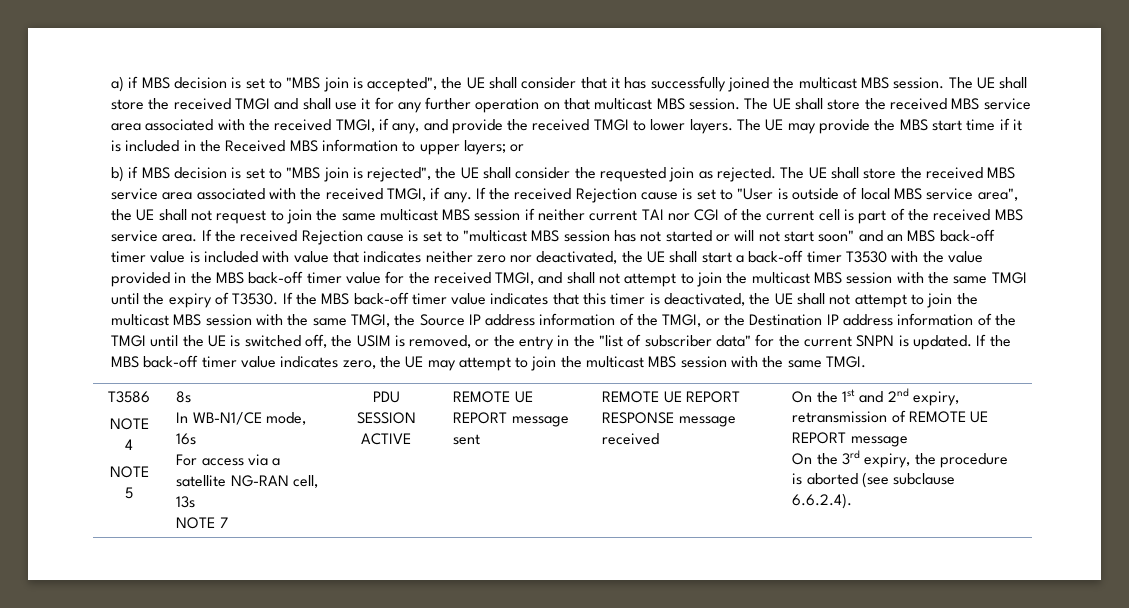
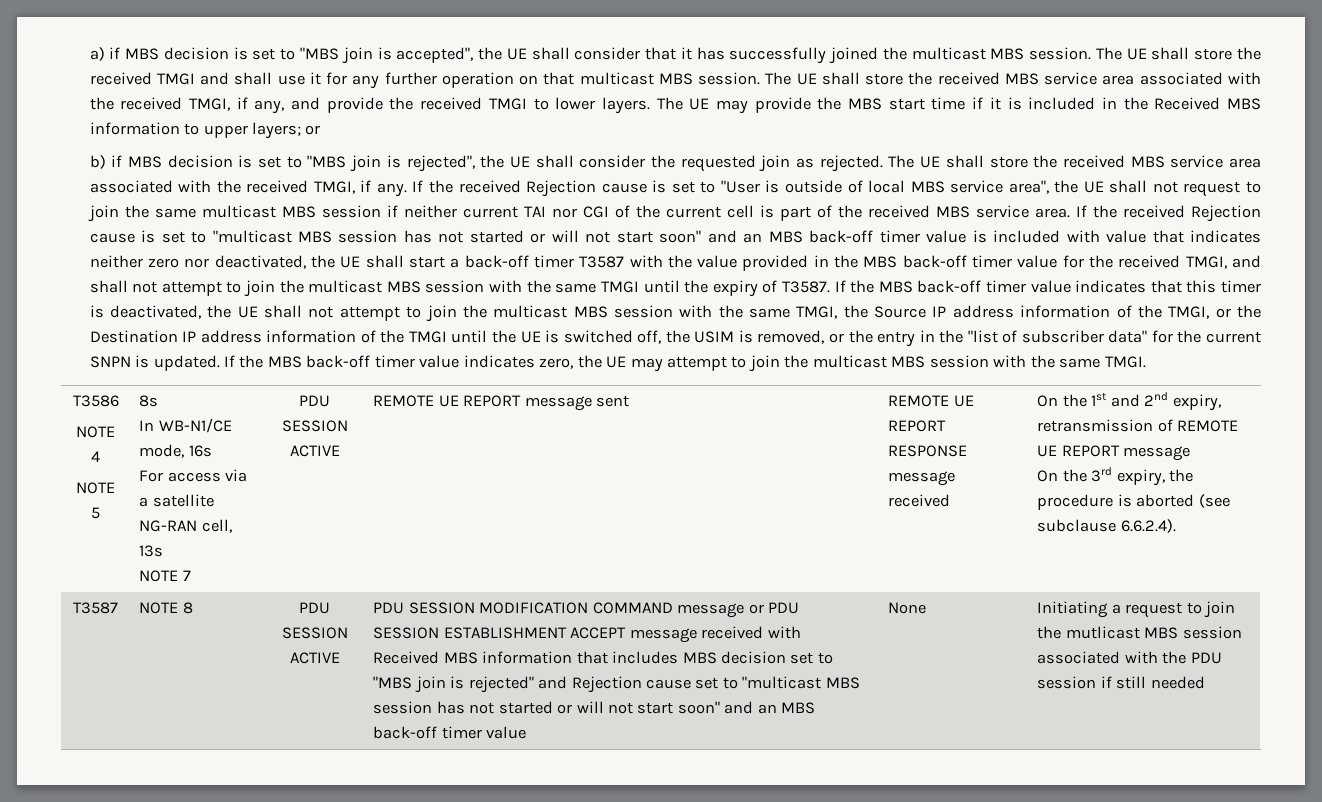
- If the received Rejection cause is set to "multicast MBS session has not started or will not start soon" and an MBS back-off timer value is included with value that indicates neither zero nor deactivated, the UE shall start a back-off timer T3530 with the value provided in the MBS back-off timer value for the received TMGI, and shall not attempt to join the multicast MBS session with the same TMGI until the expiry of T3530.
+ If the received Rejection cause is set to "multicast MBS session has not started or will not start soon" and an MBS back-off timer value is included with value that indicates neither zero nor deactivated, the UE shall start a back-off timer T3587 with the value provided in the MBS back-off timer value for the received TMGI, and shall not attempt to join the multicast MBS session with the same TMGI until the expiry of T3587.
+ T3587 | NOTE 8 | PDU SESSION ACTIVE | PDU SESSION MODIFICATION COMMAND message or PDU SESSION ESTABLISHMENT ACCEPT message received with Received MBS information that includes MBS decision set to "MBS join is rejected" and Rejection cause set to "multicast MBS session has not started or will not start soon" and an MBS back-off timer value | None | Initiating a request to join the mutlicast MBS session associated with the PDU session if still needed

